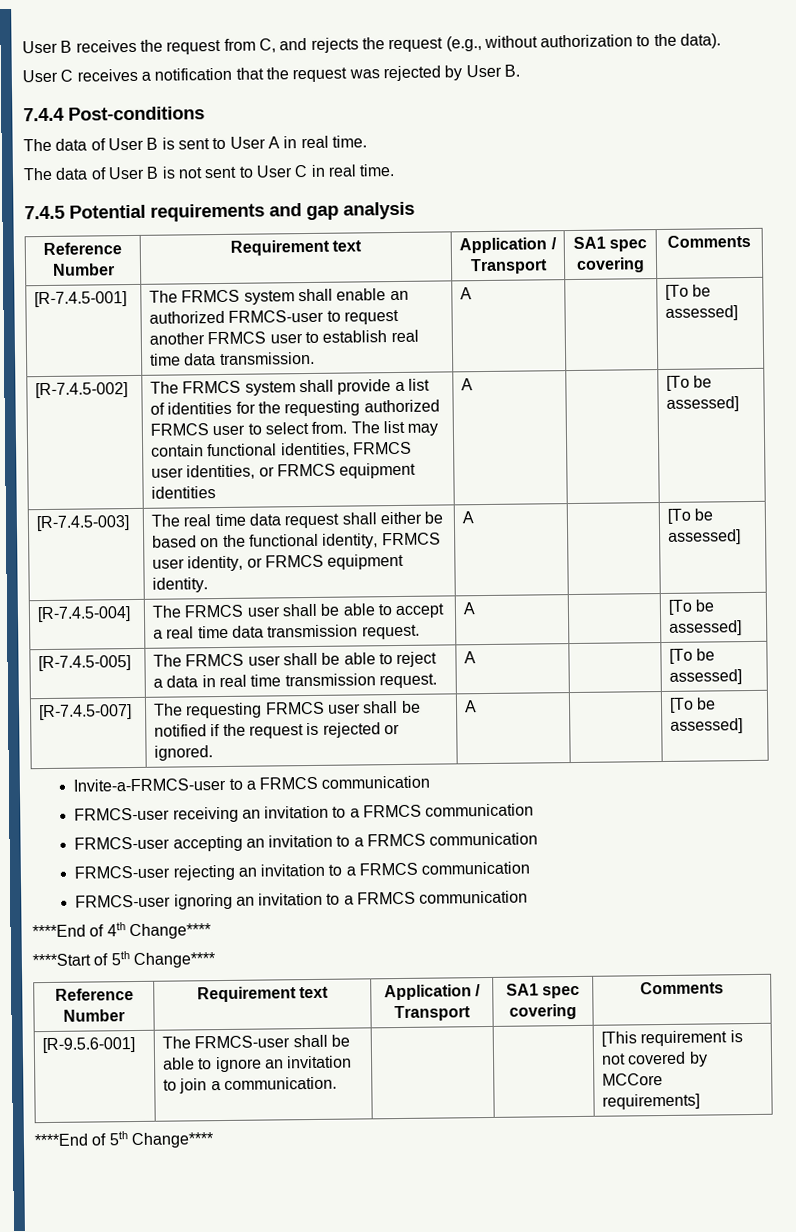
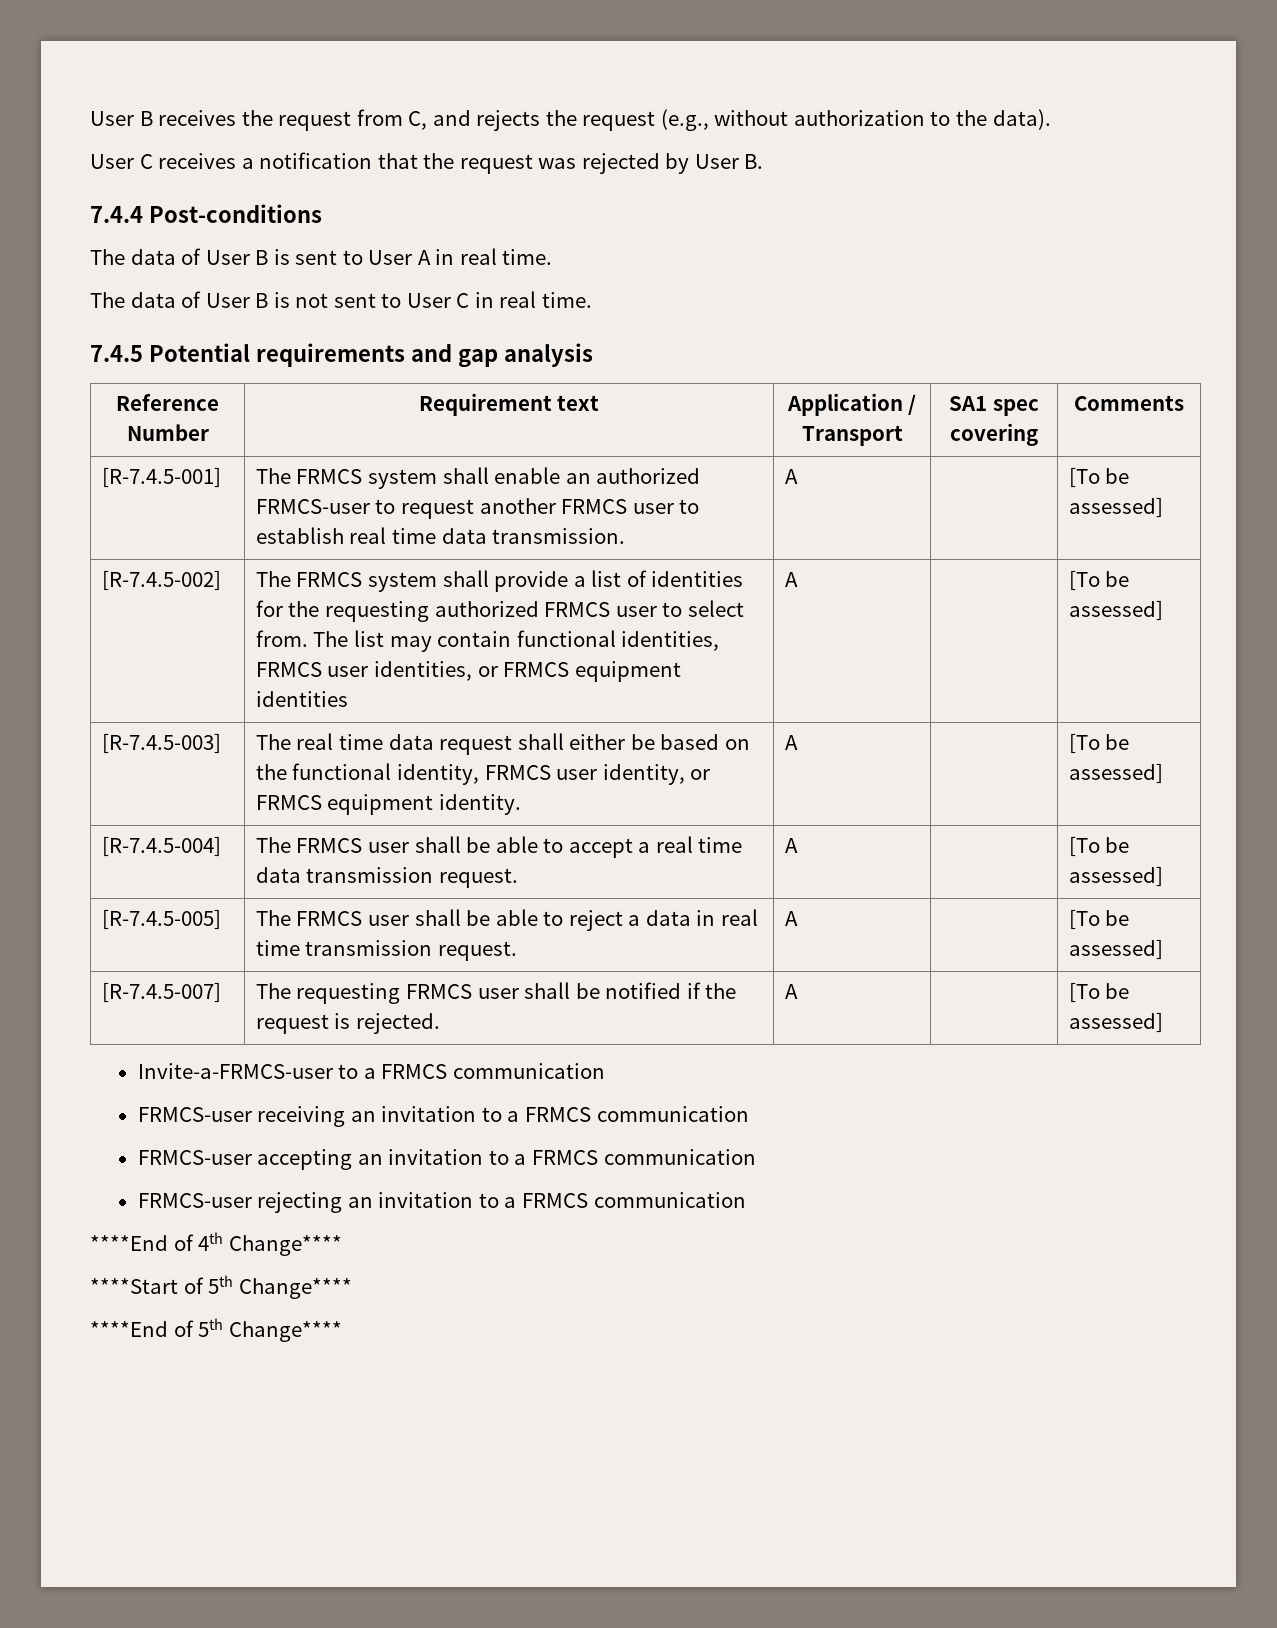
- [R-7.4.5-007] | The requesting FRMCS user shall be notified if the request is rejected or ignored. | A | | [To be assessed]
+ [R-7.4.5-007] | The requesting FRMCS user shall be notified if the request is rejected. | A | | [To be assessed]
- FRMCS-user ignoring an invitation to a FRMCS communication
  ****Start of 5th Change****
- Reference Number | Requirement text | Application / Transport | SA1 spec covering | Comments
- [R-9.5.6-001] | The FRMCS-user shall be able to ignore an invitation to join a communication. | | | [This requirement is not covered by MCCore requirements]

